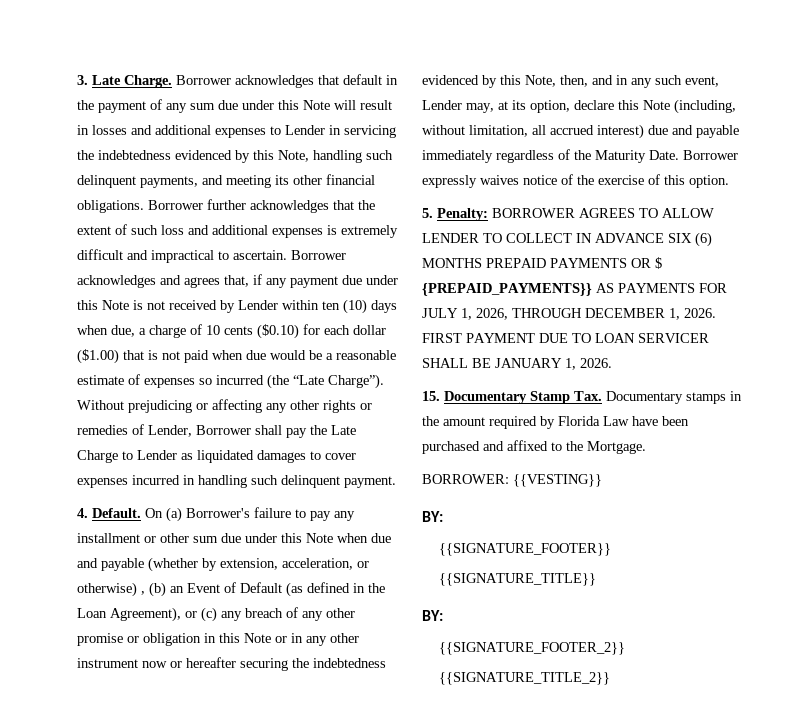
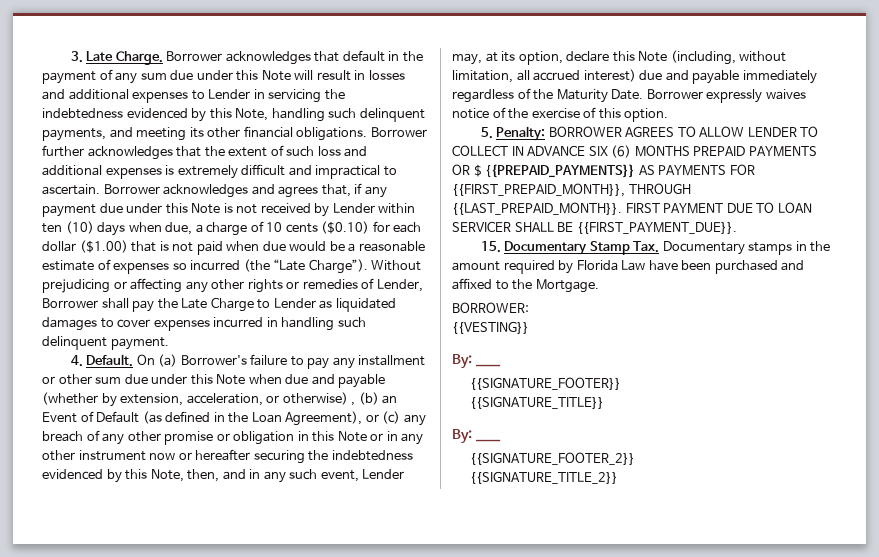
- 5. Penalty: BORROWER AGREES TO ALLOW LENDER TO COLLECT IN ADVANCE SIX (6) MONTHS PREPAID PAYMENTS OR $ {PREPAID_PAYMENTS}} AS PAYMENTS FOR JULY 1, 2026, THROUGH DECEMBER 1, 2026.
+ 5. Penalty: BORROWER AGREES TO ALLOW LENDER TO COLLECT IN ADVANCE SIX (6) MONTHS PREPAID PAYMENTS OR $ {{PREPAID_PAYMENTS}} AS PAYMENTS FOR {{FIRST_PREPAID_MONTH}}, THROUGH {{LAST_PREPAID_MONTH}}.
- FIRST PAYMENT DUE TO LOAN SERVICER SHALL BE JANUARY 1, 2026.
+ FIRST PAYMENT DUE TO LOAN SERVICER SHALL BE {{FIRST_PAYMENT_DUE}}.
- BORROWER: {{VESTING}}
- BY:
+ BORROWER:
+ {{VESTING}}
+ By: ____
  {{SIGNATURE_TITLE}}
- BY:
+ By: ____

